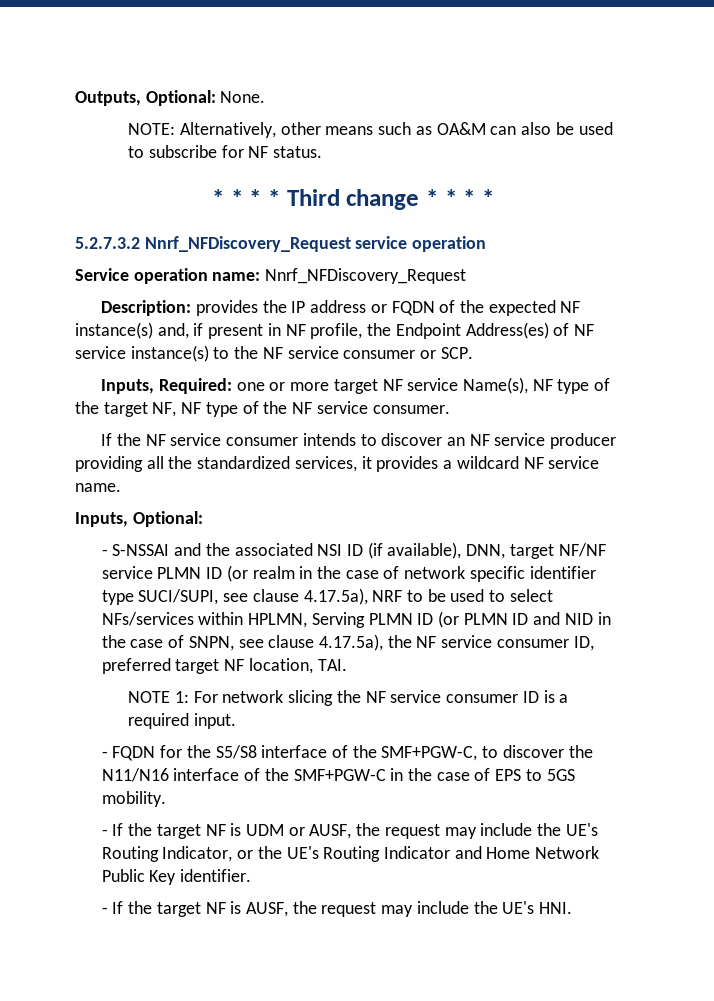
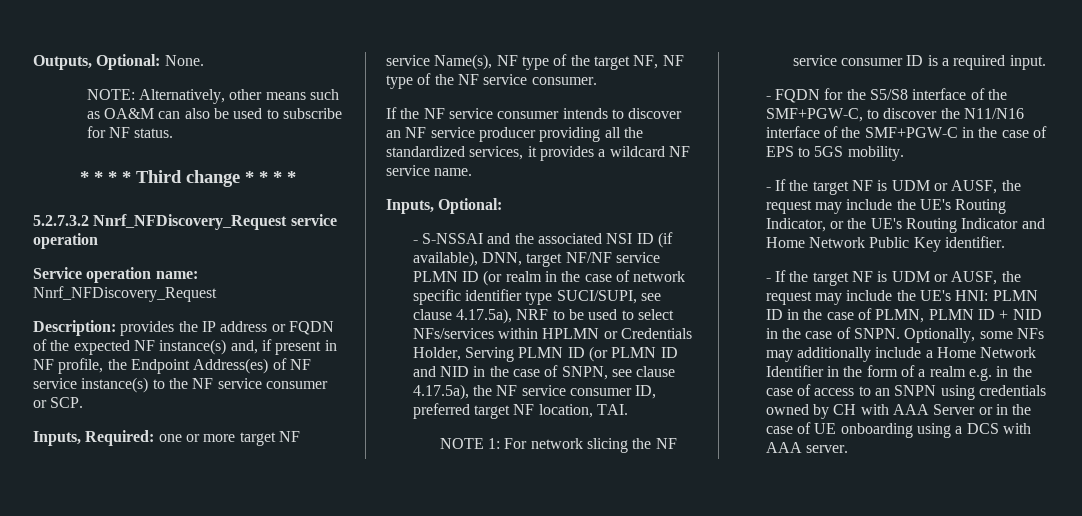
- - S-NSSAI and the associated NSI ID (if available), DNN, target NF/NF service PLMN ID (or realm in the case of network specific identifier type SUCI/SUPI, see clause 4.17.5a), NRF to be used to select NFs/services within HPLMN, Serving PLMN ID (or PLMN ID and NID in the case of SNPN, see clause 4.17.5a), the NF service consumer ID, preferred target NF location, TAI.
+ - S-NSSAI and the associated NSI ID (if available), DNN, target NF/NF service PLMN ID (or realm in the case of network specific identifier type SUCI/SUPI, see clause 4.17.5a), NRF to be used to select NFs/services within HPLMN or Credentials Holder, Serving PLMN ID (or PLMN ID and NID in the case of SNPN, see clause 4.17.5a), the NF service consumer ID, preferred target NF location, TAI.
- - If the target NF is AUSF, the request may include the UE's HNI.
+ - If the target NF is UDM or AUSF, the request may include the UE's HNI: PLMN ID in the case of PLMN, PLMN ID + NID in the case of SNPN. Optionally, some NFs may additionally include a Home Network Identifier in the form of a realm e.g. in the case of access to an SNPN using credentials owned by CH with AAA Server or in the case of UE onboarding using a DCS with AAA server.

